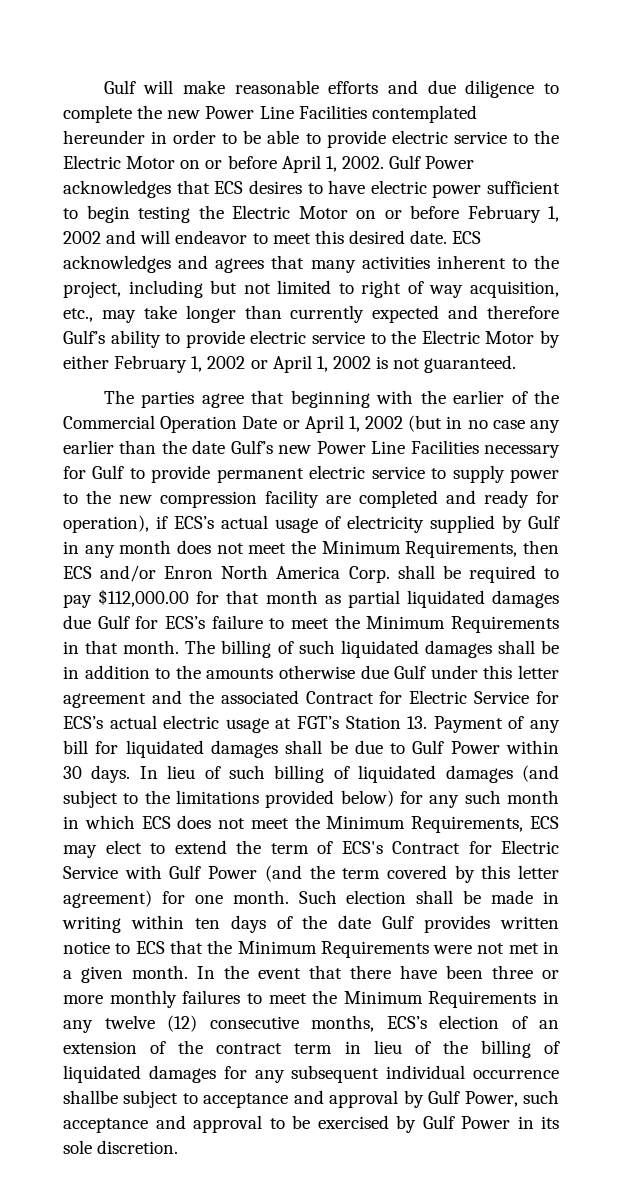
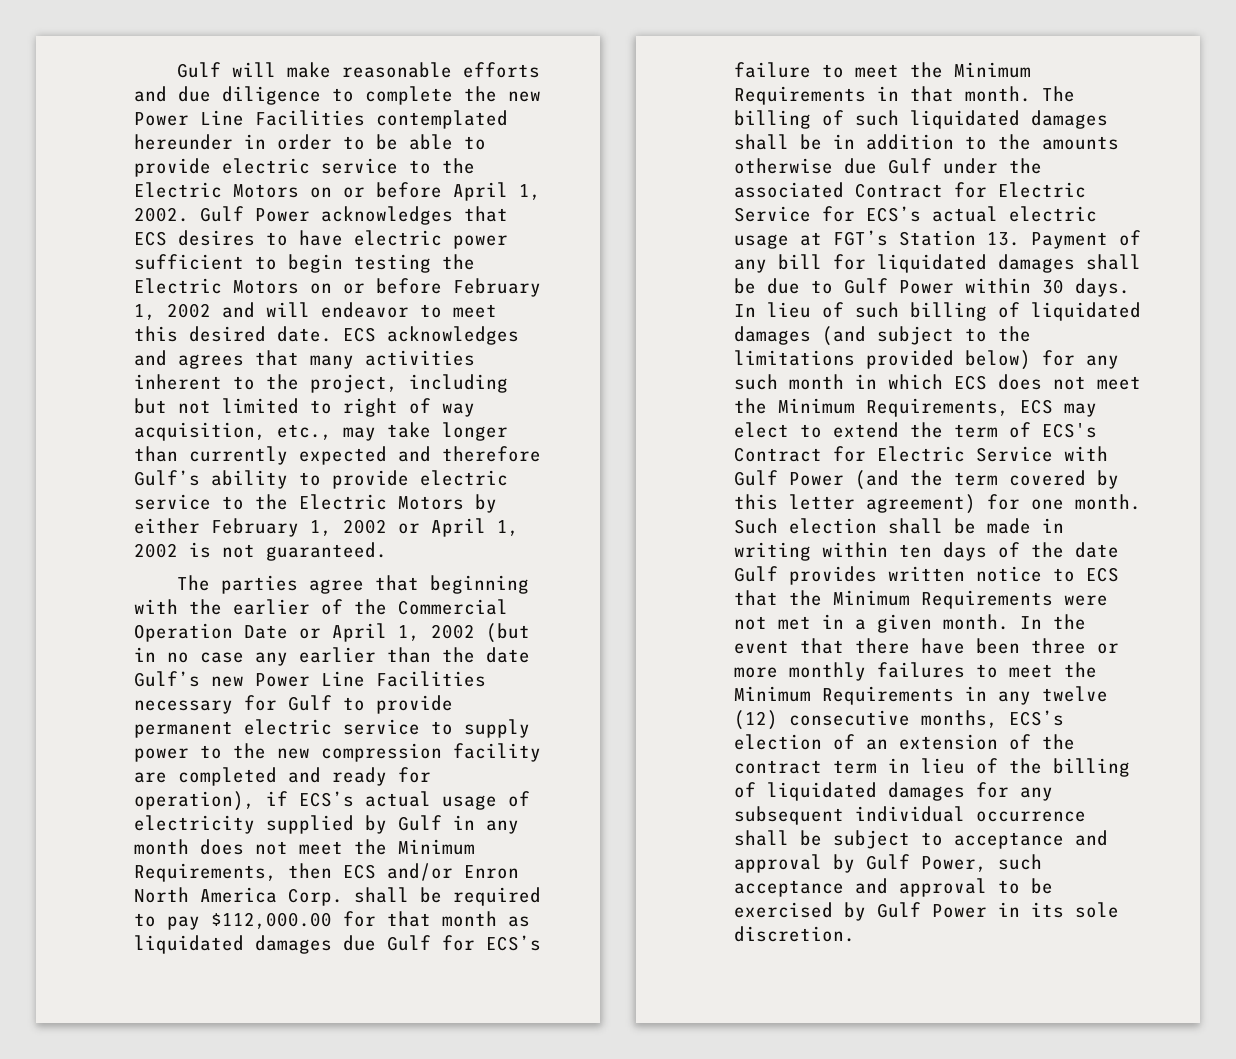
- Gulf will make reasonable efforts and due diligence to complete the new Power Line Facilities contemplated hereunder in order to be able to provide electric service to the Electric Motor on or before April 1, 2002.
+ Gulf will make reasonable efforts and due diligence to complete the new Power Line Facilities contemplated hereunder in order to be able to provide electric service to the Electric Motors on or before April 1, 2002.
- Gulf Power acknowledges that ECS desires to have electric power sufficient to begin testing the Electric Motor on or before February 1, 2002 and will endeavor to meet this desired date.
+ Gulf Power acknowledges that ECS desires to have electric power sufficient to begin testing the Electric Motors on or before February 1, 2002 and will endeavor to meet this desired date.
- ECS acknowledges and agrees that many activities inherent to the project, including but not limited to right of way acquisition, etc., may take longer than currently expected and therefore Gulf’s ability to provide electric service to the Electric Motor by either February 1, 2002 or April 1, 2002 is not guaranteed.
+ ECS acknowledges and agrees that many activities inherent to the project, including but not limited to right of way acquisition, etc., may take longer than currently expected and therefore Gulf’s ability to provide electric service to the Electric Motors by either February 1, 2002 or April 1, 2002 is not guaranteed.
- The parties agree that beginning with the earlier of the Commercial Operation Date or April 1, 2002 (but in no case any earlier than the date Gulf’s new Power Line Facilities necessary for Gulf to provide permanent electric service to supply power to the new compression facility are completed and ready for operation), if ECS’s actual usage of electricity supplied by Gulf in any month does not meet the Minimum Requirements, then ECS and/or Enron North America Corp. shall be required to pay $112,000.00 for that month as partial liquidated damages due Gulf for ECS’s failure to meet the Minimum Requirements in that month.
+ The parties agree that beginning with the earlier of the Commercial Operation Date or April 1, 2002 (but in no case any earlier than the date Gulf’s new Power Line Facilities necessary for Gulf to provide permanent electric service to supply power to the new compression facility are completed and ready for operation), if ECS’s actual usage of electricity supplied by Gulf in any month does not meet the Minimum Requirements, then ECS and/or Enron North America Corp. shall be required to pay $112,000.00 for that month as liquidated damages due Gulf for ECS’s failure to meet the Minimum Requirements in that month.
- The billing of such liquidated damages shall be in addition to the amounts otherwise due Gulf under this letter agreement and the associated Contract for Electric Service for ECS’s actual electric usage at FGT’s Station 13. Payment of any bill for liquidated damages shall be due to Gulf Power within 30 days.
+ The billing of such liquidated damages shall be in addition to the amounts otherwise due Gulf under the associated Contract for Electric Service for ECS’s actual electric usage at FGT’s Station 13. Payment of any bill for liquidated damages shall be due to Gulf Power within 30 days.
- In the event that there have been three or more monthly failures to meet the Minimum Requirements in any twelve (12) consecutive months, ECS’s election of an extension of the contract term in lieu of the billing of liquidated damages for any subsequent individual occurrence shallbe subject to acceptance and approval by Gulf Power, such acceptance and approval to be exercised by Gulf Power in its sole discretion.
+ In the event that there have been three or more monthly failures to meet the Minimum Requirements in any twelve (12) consecutive months, ECS’s election of an extension of the contract term in lieu of the billing of liquidated damages for any subsequent individual occurrence shall be subject to acceptance and approval by Gulf Power, such acceptance and approval to be exercised by Gulf Power in its sole discretion.

